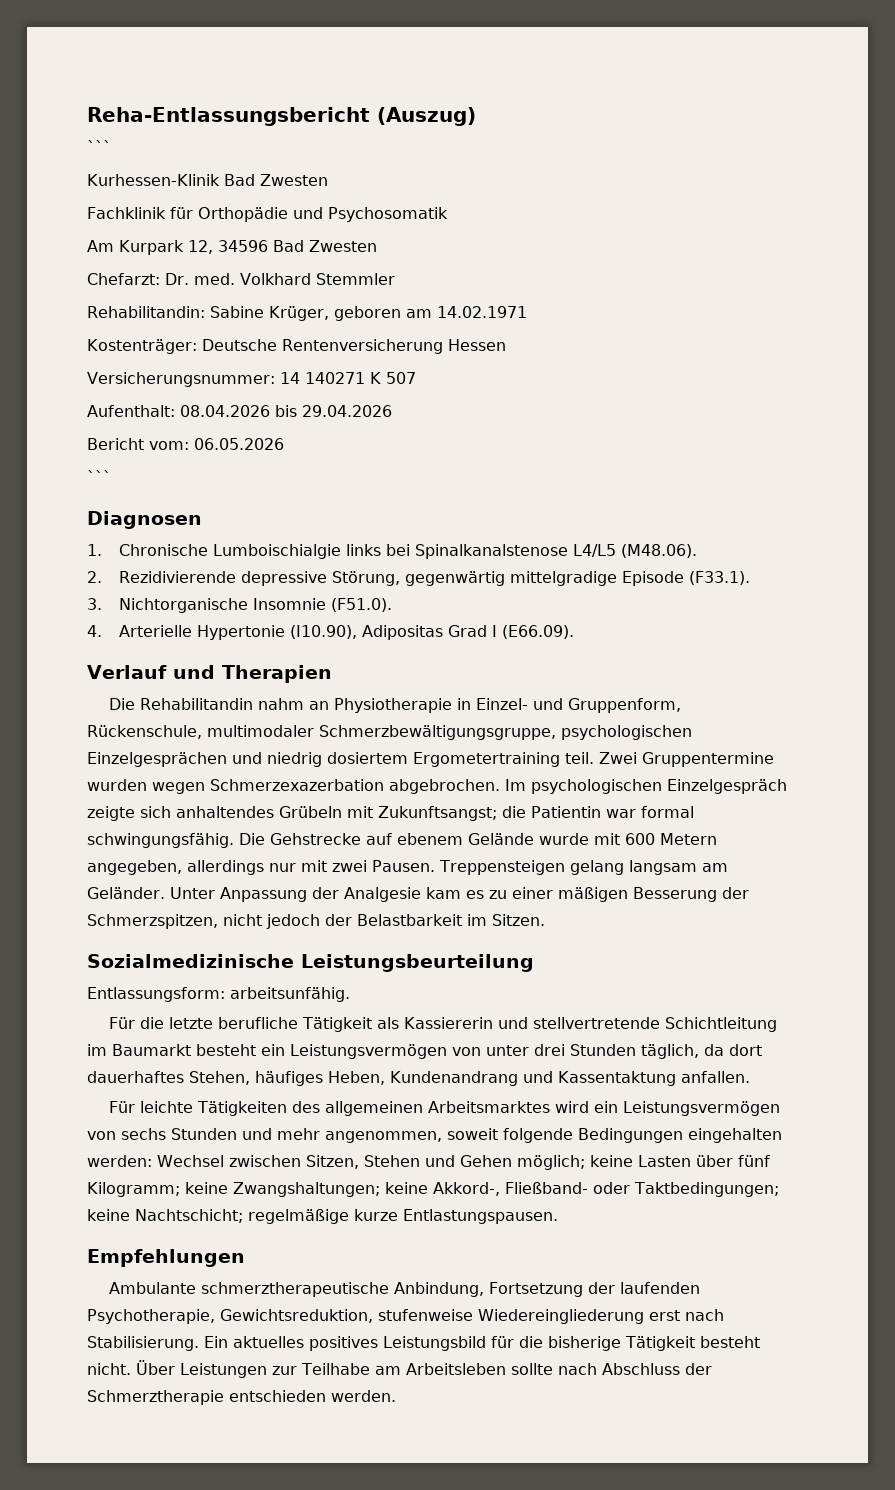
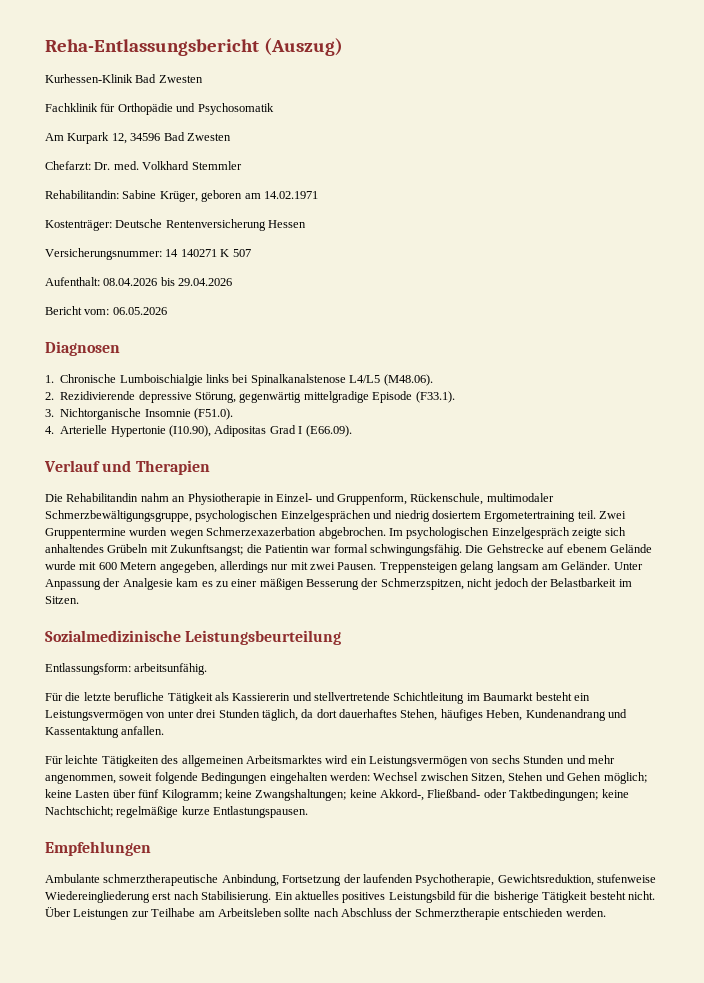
  Reha-Entlassungsbericht (Auszug)
- ```
  Bericht vom: 06.05.2026
- ```

